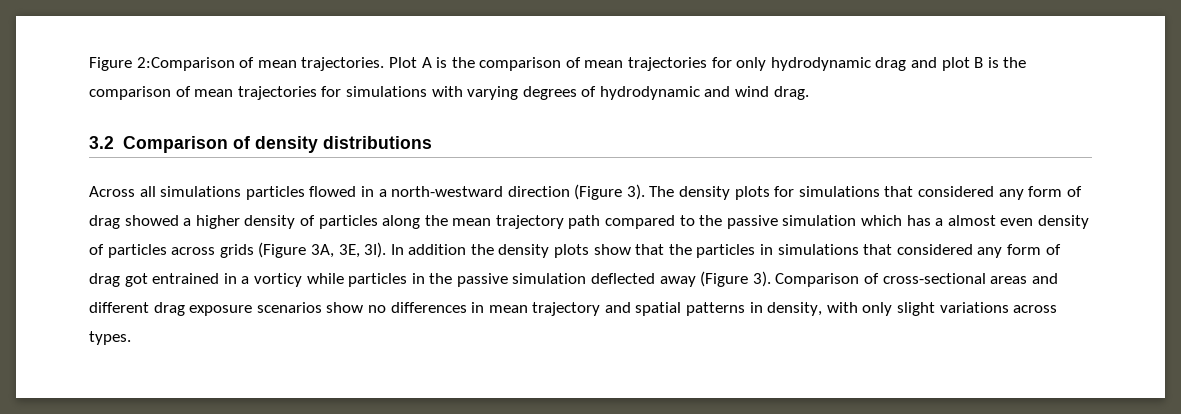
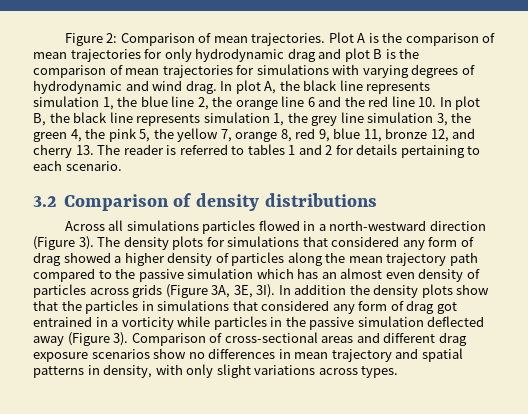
- Figure 2:Comparison of mean trajectories.
+ Figure 2: Comparison of mean trajectories.
+ In plot A, the black line represents simulation 1, the blue line 2, the orange line 6 and the red line 10. In plot B, the black line represents simulation 1, the grey line simulation 3, the green 4, the pink 5, the yellow 7, orange 8, red 9, blue 11, bronze 12, and cherry 13. The reader is referred to tables 1 and 2 for details pertaining to each scenario.
- The density plots for simulations that considered any form of drag showed a higher density of particles along the mean trajectory path compared to the passive simulation which has a almost even density of particles across grids (Figure 3A, 3E, 3I).
+ The density plots for simulations that considered any form of drag showed a higher density of particles along the mean trajectory path compared to the passive simulation which has an almost even density of particles across grids (Figure 3A, 3E, 3I).
- In addition the density plots show that the particles in simulations that considered any form of drag got entrained in a vorticy while particles in the passive simulation deflected away (Figure 3).
+ In addition the density plots show that the particles in simulations that considered any form of drag got entrained in a vorticity while particles in the passive simulation deflected away (Figure 3).

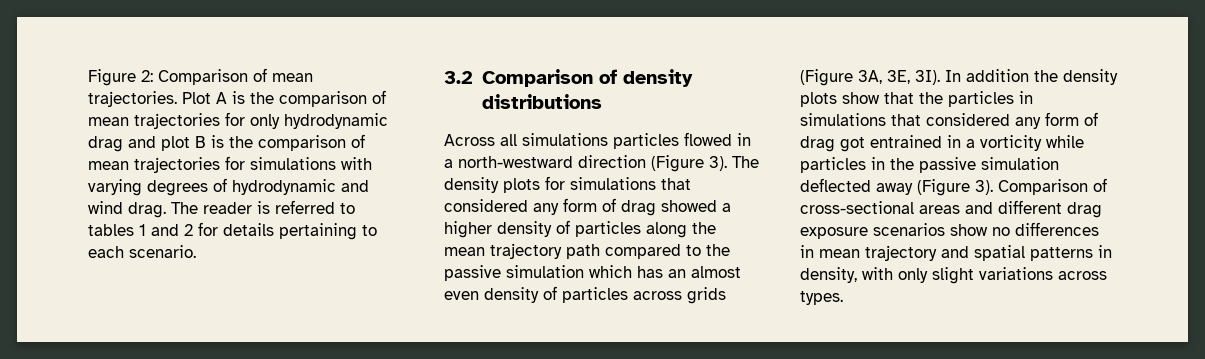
- In plot A, the black line represents simulation 1, the blue line 2, the orange line 6 and the red line 10. In plot B, the black line represents simulation 1, the grey line simulation 3, the green 4, the pink 5, the yellow 7, orange 8, red 9, blue 11, bronze 12, and cherry 13. The reader is referred to tables 1 and 2 for details pertaining to each scenario.
+ The reader is referred to tables 1 and 2 for details pertaining to each scenario.

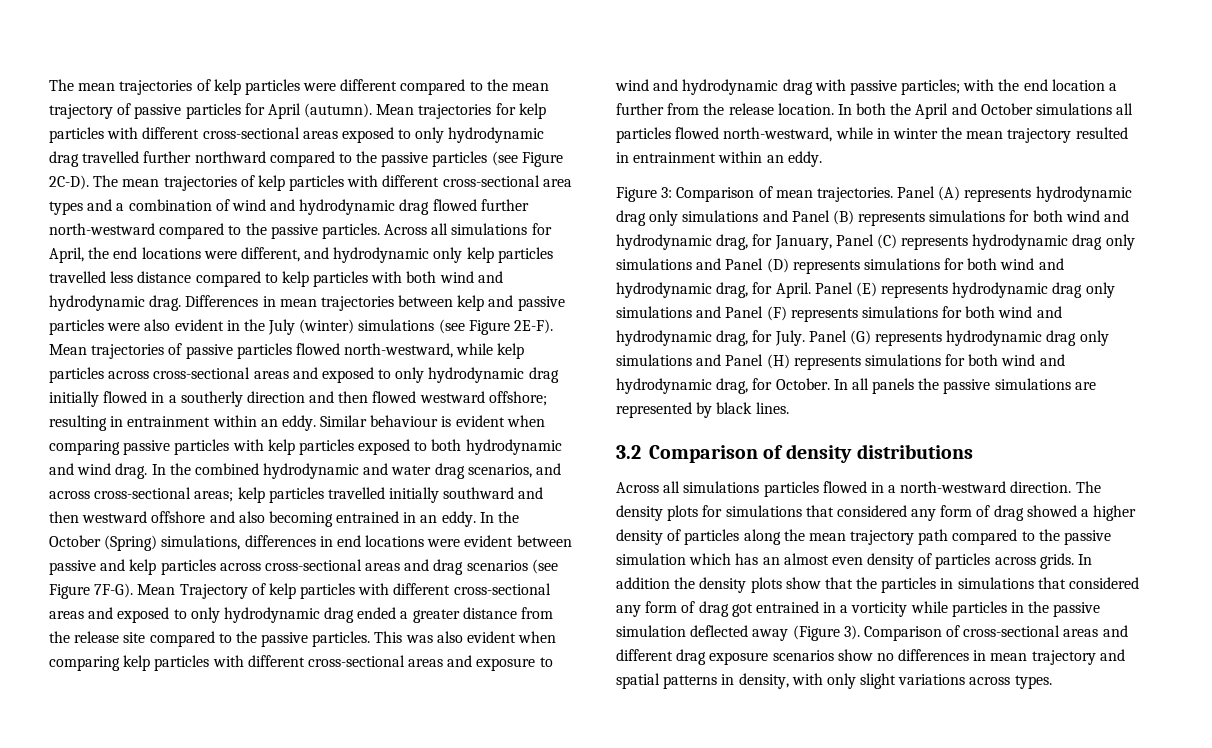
- Figure 2: Comparison of mean trajectories. Plot A is the comparison of mean trajectories for only hydrodynamic drag and plot B is the comparison of mean trajectories for simulations with varying degrees of hydrodynamic and wind drag. The reader is referred to tables 1 and 2 for details pertaining to each scenario.
+ The mean trajectories of kelp particles were different compared to the mean trajectory of passive particles for April (autumn). Mean trajectories for kelp particles with different cross-sectional areas exposed to only hydrodynamic drag travelled further northward compared to the passive particles (see Figure 2C-D). The mean trajectories of kelp particles with different cross-sectional area types and a combination of wind and hydrodynamic drag flowed further north-westward compared to the passive particles. Across all simulations for April, the end locations were different, and hydrodynamic only kelp particles travelled less distance compared to kelp particles with both wind and hydrodynamic drag. Differences in mean trajectories between kelp and passive particles were also evident in the July (winter) simulations (see Figure 2E-F). Mean trajectories of passive particles flowed north-westward, while kelp particles across cross-sectional areas and exposed to only hydrodynamic drag initially flowed in a southerly direction and then flowed westward offshore; resulting in entrainment within an eddy. Similar behaviour is evident when comparing passive particles with kelp particles exposed to both hydrodynamic and wind drag. In the combined hydrodynamic and water drag scenarios, and across cross-sectional areas; kelp particles travelled initially southward and then westward offshore and also becoming entrained in an eddy. In the October (Spring) simulations, differences in end locations were evident between passive and kelp particles across cross-sectional areas and drag scenarios (see Figure 7F-G). Mean Trajectory of kelp particles with different cross-sectional areas and exposed to only hydrodynamic drag ended a greater distance from the release site compared to the passive particles. This was also evident when comparing kelp particles with different cross-sectional areas and exposure to wind and hydrodynamic drag with passive particles; with the end location a further from the release location. In both the April and October simulations all particles flowed north-westward, while in winter the mean trajectory resulted in entrainment within an eddy.
+ Figure 3: Comparison of mean trajectories. Panel (A) represents hydrodynamic drag only simulations and Panel (B) represents simulations for both wind and hydrodynamic drag, for January, Panel (C) represents hydrodynamic drag only simulations and Panel (D) represents simulations for both wind and hydrodynamic drag, for April. Panel (E) represents hydrodynamic drag only simulations and Panel (F) represents simulations for both wind and hydrodynamic drag, for July. Panel (G) represents hydrodynamic drag only simulations and Panel (H) represents simulations for both wind and hydrodynamic drag, for October. In all panels the passive simulations are represented by black lines.
- Across all simulations particles flowed in a north-westward direction (Figure 3).
+ Across all simulations particles flowed in a north-westward direction.
- The density plots for simulations that considered any form of drag showed a higher density of particles along the mean trajectory path compared to the passive simulation which has an almost even density of particles across grids (Figure 3A, 3E, 3I).
+ The density plots for simulations that considered any form of drag showed a higher density of particles along the mean trajectory path compared to the passive simulation which has an almost even density of particles across grids.

